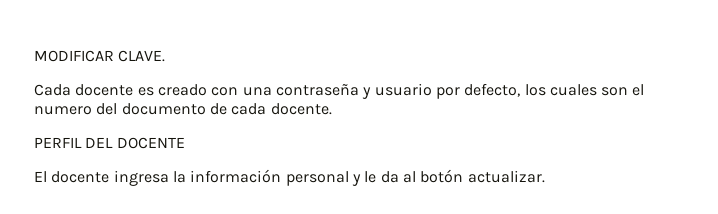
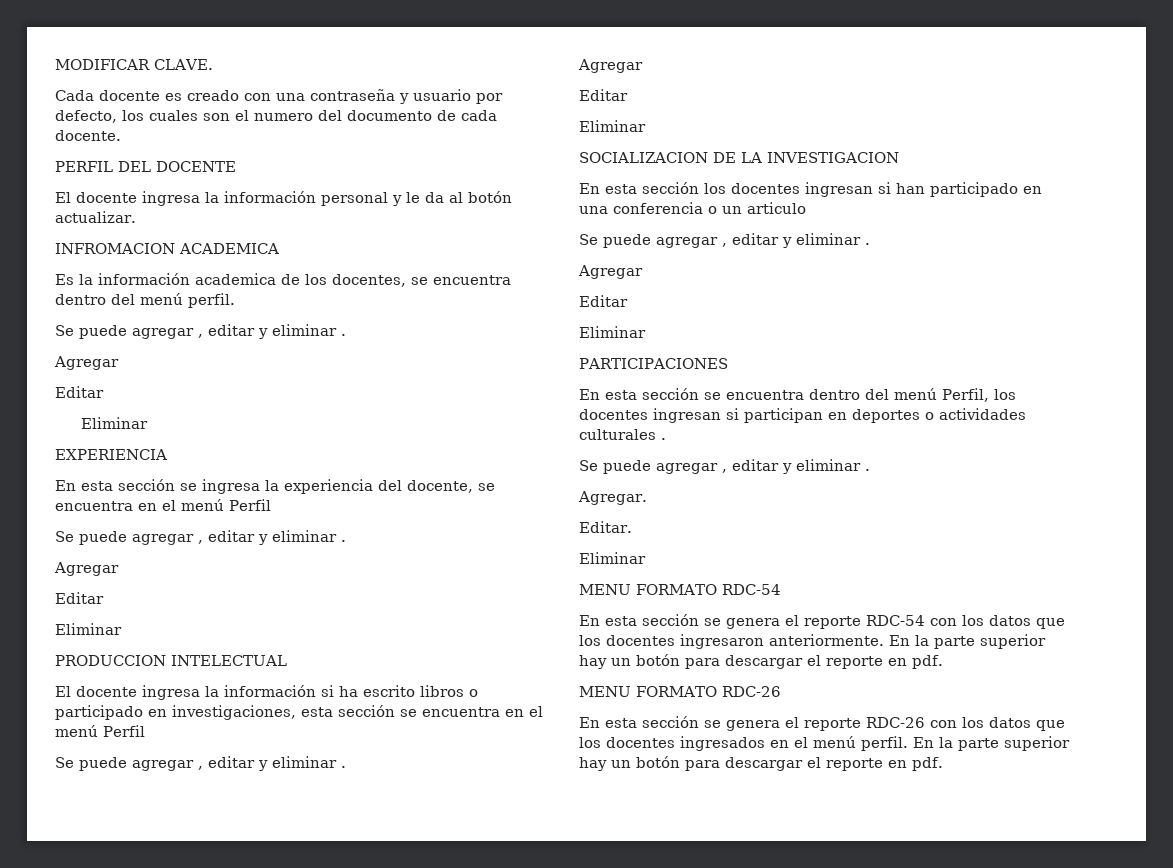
+ INFROMACION ACADEMICA
+ Es la información academica de los docentes, se encuentra dentro del menú perfil.
+ Se puede agregar , editar y eliminar .
+ Agregar
+ Editar
+ Eliminar
+ EXPERIENCIA
+ En esta sección se ingresa la experiencia del docente, se encuentra en el menú Perfil
+ Se puede agregar , editar y eliminar .
+ Agregar
+ Editar
+ Eliminar
+ PRODUCCION INTELECTUAL
+ El docente ingresa la información si ha escrito libros o participado en investigaciones, esta sección se encuentra en el menú Perfil
+ Se puede agregar , editar y eliminar .
+ Agregar
+ Editar
+ Eliminar
+ SOCIALIZACION DE LA INVESTIGACION
+ En esta sección los docentes ingresan si han participado en una conferencia o un articulo
+ Se puede agregar , editar y eliminar .
+ Agregar
+ Editar
+ Eliminar
+ PARTICIPACIONES
+ En esta sección se encuentra dentro del menú Perfil, los docentes ingresan si participan en deportes o actividades culturales .
+ Se puede agregar , editar y eliminar .
+ Agregar.
+ Editar.
+ Eliminar
+ MENU FORMATO RDC-54
+ En esta sección se genera el reporte RDC-54 con los datos que los docentes ingresaron anteriormente. En la parte superior hay un botón para descargar el reporte en pdf.
+ MENU FORMATO RDC-26
+ En esta sección se genera el reporte RDC-26 con los datos que los docentes ingresados en el menú perfil. En la parte superior hay un botón para descargar el reporte en pdf.

